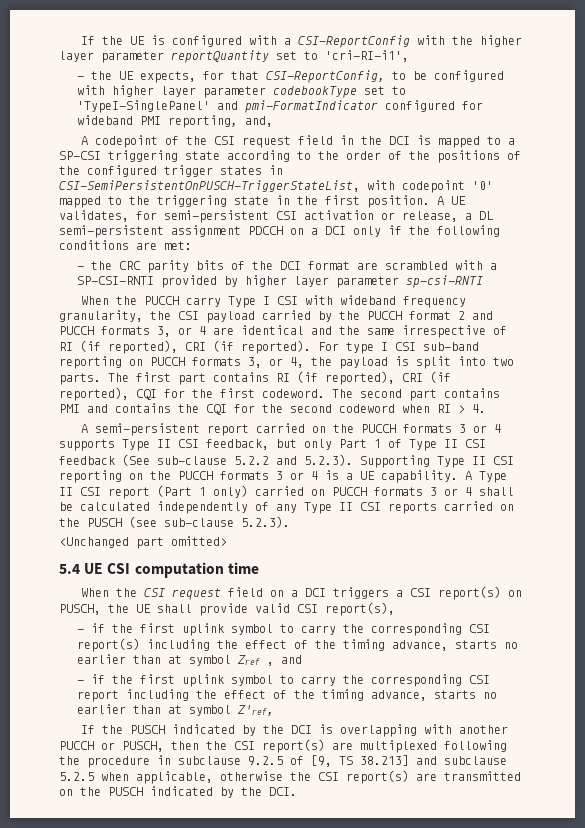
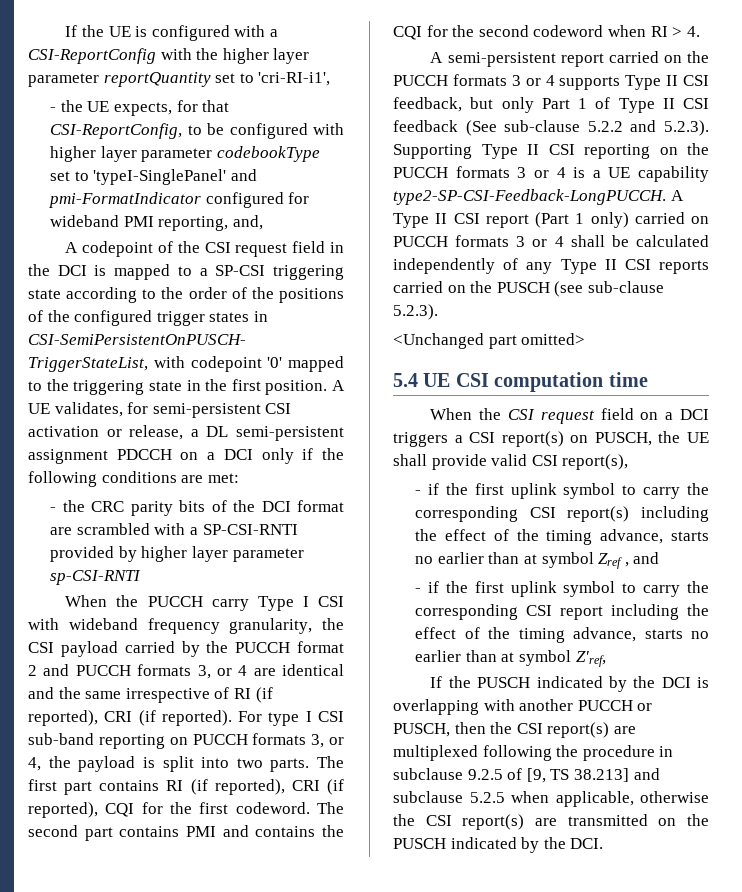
- - the UE expects, for that CSI-ReportConfig, to be configured with higher layer parameter codebookType set to 'TypeI-SinglePanel' and pmi-FormatIndicator configured for wideband PMI reporting, and,
+ - the UE expects, for that CSI-ReportConfig, to be configured with higher layer parameter codebookType set to 'typeI-SinglePanel' and pmi-FormatIndicator configured for wideband PMI reporting, and,
- - the CRC parity bits of the DCI format are scrambled with a SP-CSI-RNTI provided by higher layer parameter sp-csi-RNTI
+ - the CRC parity bits of the DCI format are scrambled with a SP-CSI-RNTI provided by higher layer parameter sp-CSI-RNTI
- A semi-persistent report carried on the PUCCH formats 3 or 4 supports Type II CSI feedback, but only Part 1 of Type II CSI feedback (See sub-clause 5.2.2 and 5.2.3). Supporting Type II CSI reporting on the PUCCH formats 3 or 4 is a UE capability.
+ A semi-persistent report carried on the PUCCH formats 3 or 4 supports Type II CSI feedback, but only Part 1 of Type II CSI feedback (See sub-clause 5.2.2 and 5.2.3). Supporting Type II CSI reporting on the PUCCH formats 3 or 4 is a UE capability type2-SP-CSI-Feedback-LongPUCCH.

